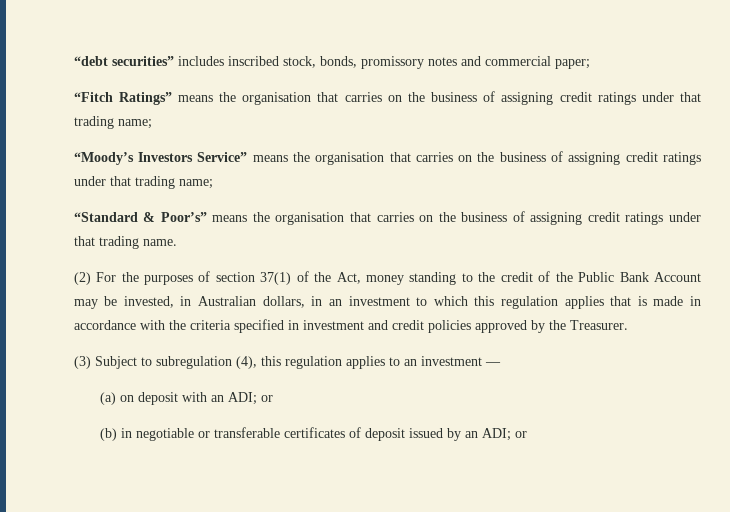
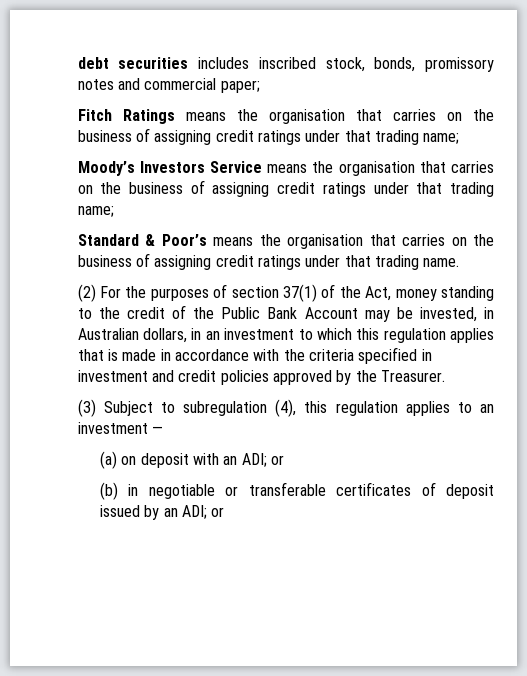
- “debt securities” includes inscribed stock, bonds, promissory notes and commercial paper;
+ debt securities includes inscribed stock, bonds, promissory notes and commercial paper;
- “Fitch Ratings” means the organisation that carries on the business of assigning credit ratings under that trading name;
+ Fitch Ratings means the organisation that carries on the business of assigning credit ratings under that trading name;
- “Moody’s Investors Service” means the organisation that carries on the business of assigning credit ratings under that trading name;
+ Moody’s Investors Service means the organisation that carries on the business of assigning credit ratings under that trading name;
- “Standard & Poor’s” means the organisation that carries on the business of assigning credit ratings under that trading name.
+ Standard & Poor’s means the organisation that carries on the business of assigning credit ratings under that trading name.

